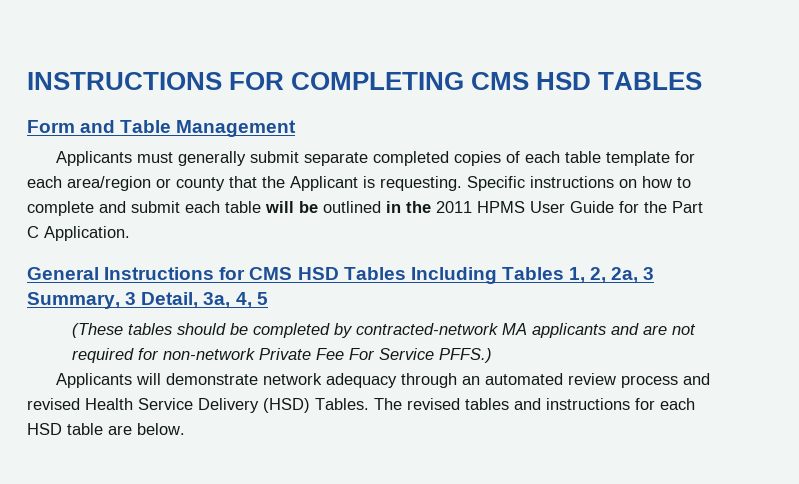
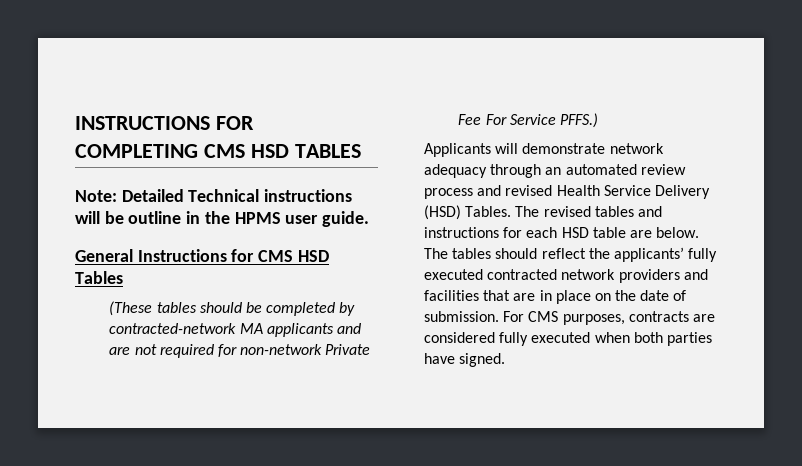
- Form and Table Management
- Applicants must generally submit separate completed copies of each table template for each area/region or county that the Applicant is requesting. Specific instructions on how to complete and submit each table will be outlined in the 2011 HPMS User Guide for the Part C Application.
+ Note: Detailed Technical instructions will be outline in the HPMS user guide.
- General Instructions for CMS HSD Tables Including Tables 1, 2, 2a, 3 Summary, 3 Detail, 3a, 4, 5
+ General Instructions for CMS HSD Tables
+ The tables should reflect the applicants’ fully executed contracted network providers and facilities that are in place on the date of submission. For CMS purposes, contracts are considered fully executed when both parties have signed.

